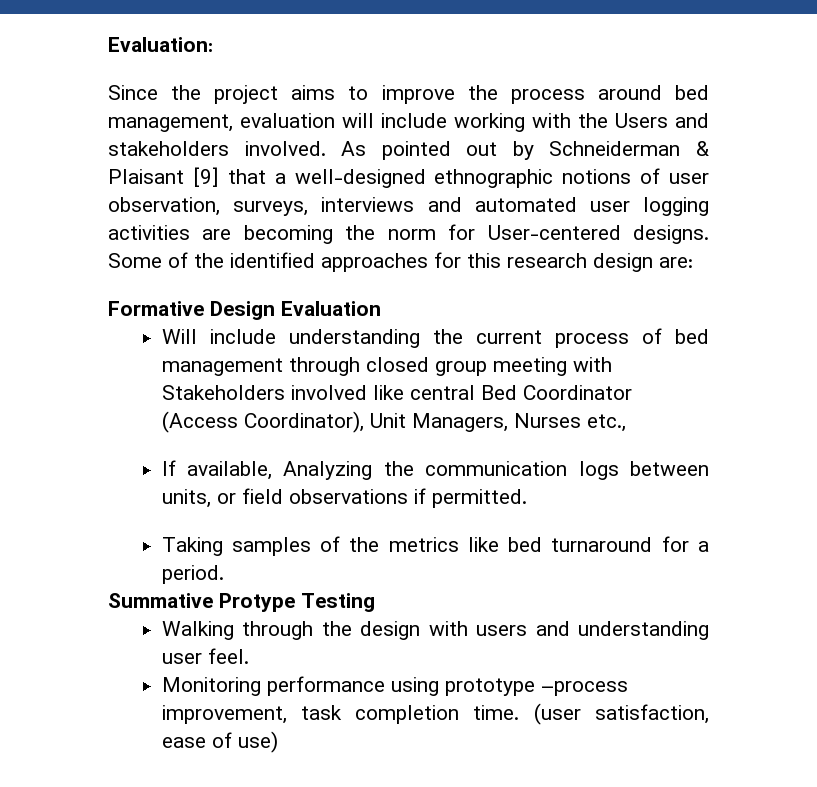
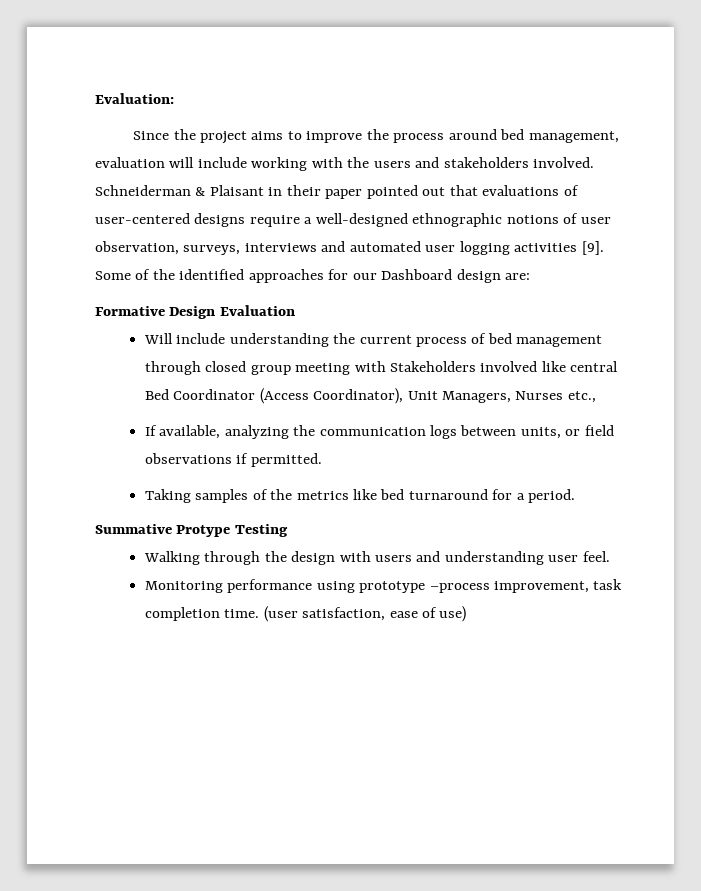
- Since the project aims to improve the process around bed management, evaluation will include working with the Users and stakeholders involved.
+ Since the project aims to improve the process around bed management, evaluation will include working with the users and stakeholders involved.
- As pointed out by Schneiderman & Plaisant [9] that a well-designed ethnographic notions of user observation, surveys, interviews and automated user logging activities are becoming the norm for User-centered designs.
+ Schneiderman & Plaisant in their paper pointed out that evaluations of user-centered designs require a well-designed ethnographic notions of user observation, surveys, interviews and automated user logging activities [9].
- Some of the identified approaches for this research design are:
+ Some of the identified approaches for our Dashboard design are:
- If available, Analyzing the communication logs between units, or field observations if permitted.
+ If available, analyzing the communication logs between units, or field observations if permitted.

